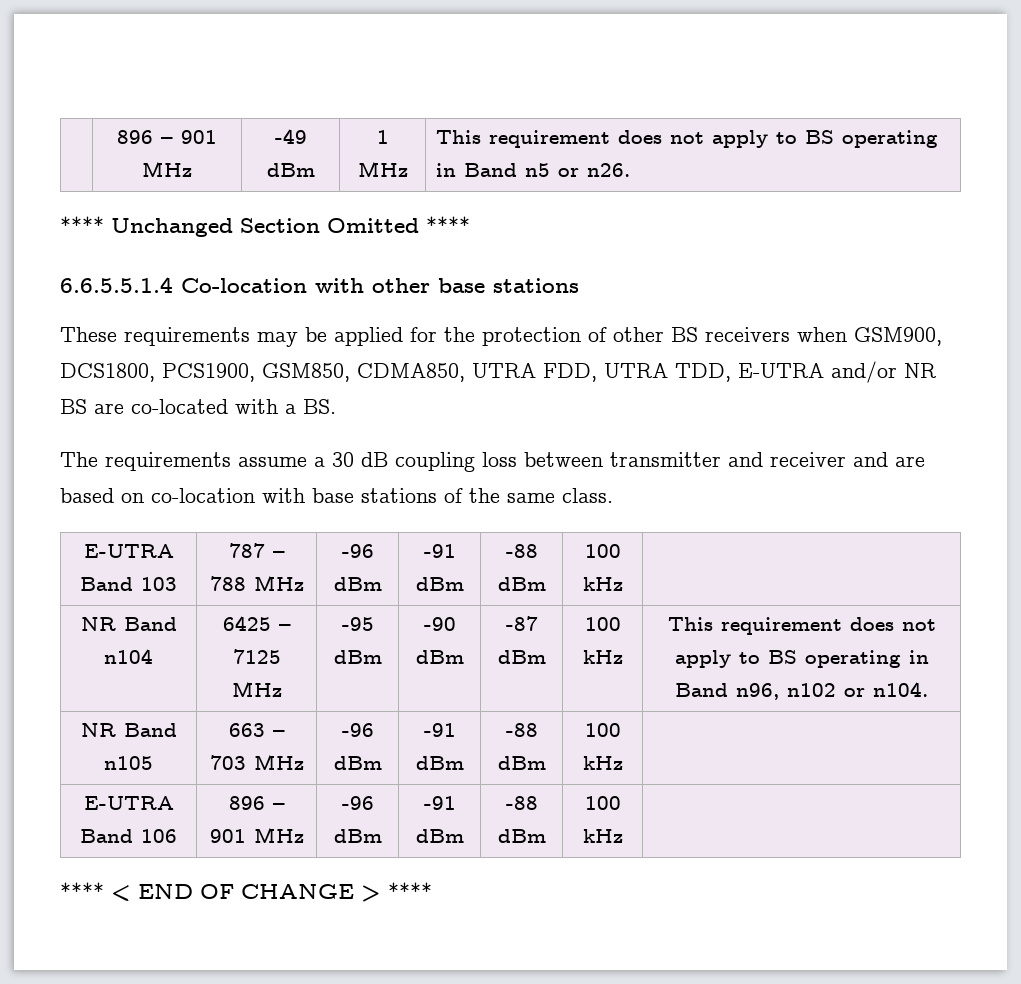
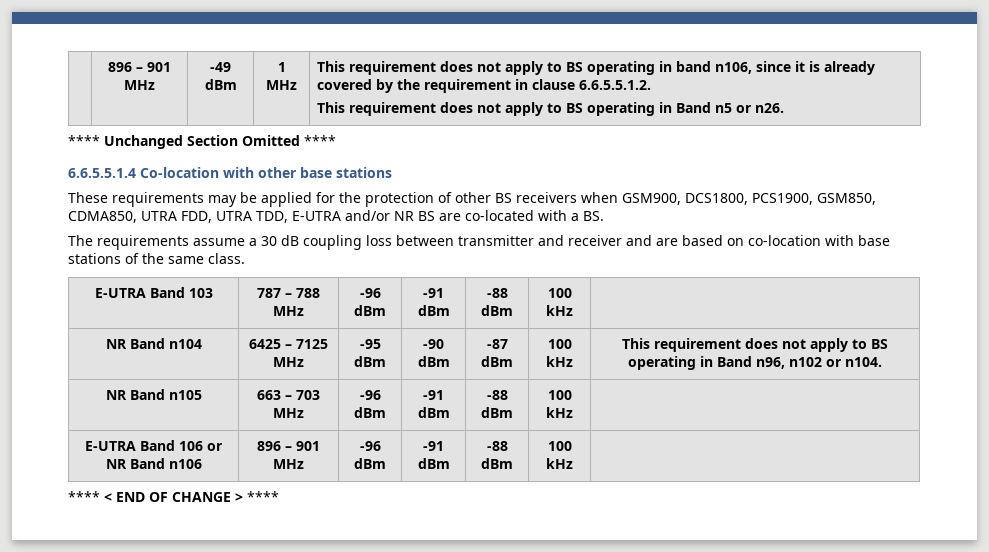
+ This requirement does not apply to BS operating in band n106, since it is already covered by the requirement in clause 6.6.5.5.1.2.
- E-UTRA Band 106 | 896 – 901 MHz | -96 dBm | -91 dBm | -88 dBm | 100 kHz |
+ E-UTRA Band 106 or NR Band n106 | 896 – 901 MHz | -96 dBm | -91 dBm | -88 dBm | 100 kHz |

